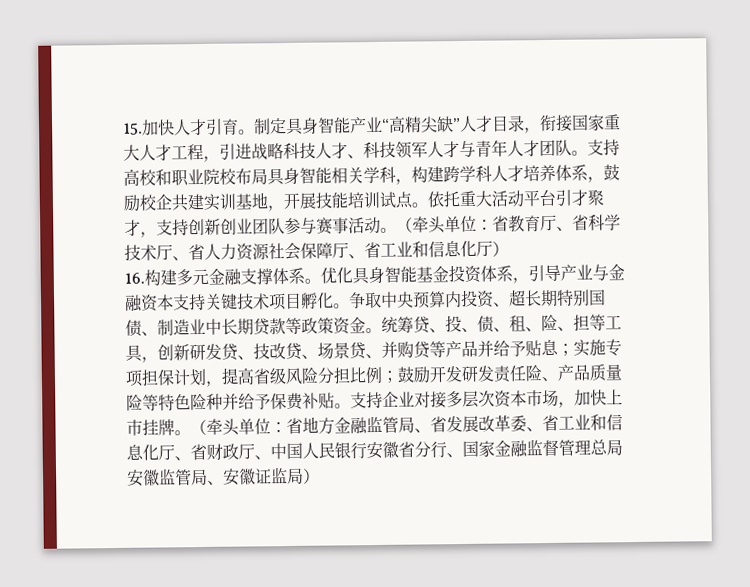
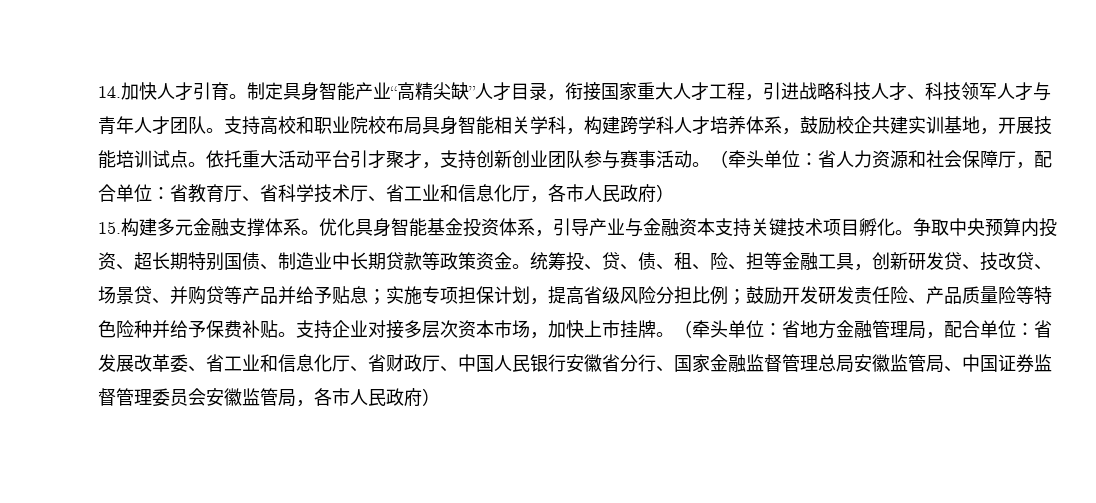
- 15.加快人才引育。
+ 14.加快人才引育。
- （牵头单位：省教育厅、省科学技术厅、省人力资源社会保障厅、省工业和信息化厅）
+ （牵头单位：省人力资源和社会保障厅，配合单位：省教育厅、省科学技术厅、省工业和信息化厅，各市人民政府）
- 16.构建多元金融支撑体系。
+ 15.构建多元金融支撑体系。
- 统筹贷、投、债、租、险、担等工具，创新研发贷、技改贷、场景贷、并购贷等产品并给予贴息；实施专项担保计划，提高省级风险分担比例；鼓励开发研发责任险、产品质量险等特色险种并给予保费补贴。
+ 统筹投、贷、债、租、险、担等金融工具，创新研发贷、技改贷、场景贷、并购贷等产品并给予贴息；实施专项担保计划，提高省级风险分担比例；鼓励开发研发责任险、产品质量险等特色险种并给予保费补贴。
- （牵头单位：省地方金融监管局、省发展改革委、省工业和信息化厅、省财政厅、中国人民银行安徽省分行、国家金融监督管理总局安徽监管局、安徽证监局）
+ （牵头单位：省地方金融管理局，配合单位：省发展改革委、省工业和信息化厅、省财政厅、中国人民银行安徽省分行、国家金融监督管理总局安徽监管局、中国证券监督管理委员会安徽监管局，各市人民政府）

